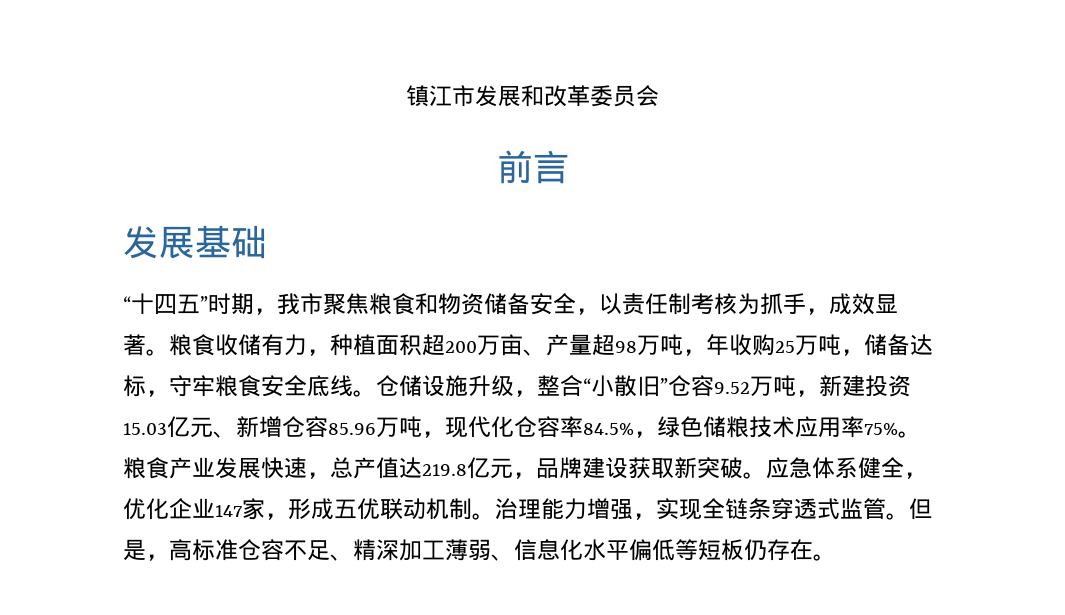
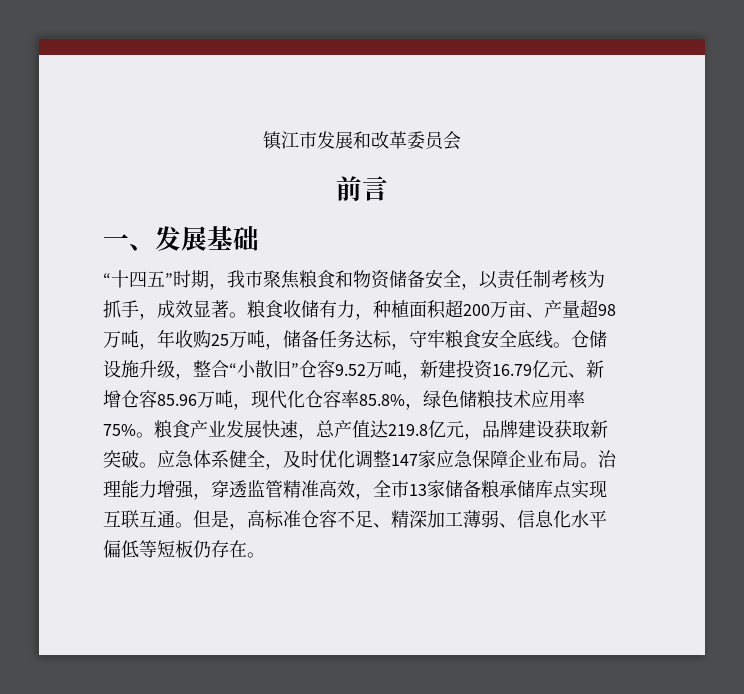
- 发展基础
+ 一、发展基础
- 粮食收储有力，种植面积超200万亩、产量超98万吨，年收购25万吨，储备达标，守牢粮食安全底线。
+ 粮食收储有力，种植面积超200万亩、产量超98万吨，年收购25万吨，储备任务达标，守牢粮食安全底线。
- 仓储设施升级，整合“小散旧”仓容9.52万吨，新建投资15.03亿元、新增仓容85.96万吨，现代化仓容率84.5%，绿色储粮技术应用率75%。
+ 仓储设施升级，整合“小散旧”仓容9.52万吨，新建投资16.79亿元、新增仓容85.96万吨，现代化仓容率85.8%，绿色储粮技术应用率75%。
- 应急体系健全，优化企业147家，形成五优联动机制。治理能力增强，实现全链条穿透式监管。
+ 应急体系健全，及时优化调整147家应急保障企业布局。治理能力增强，穿透监管精准高效，全市13家储备粮承储库点实现互联互通。

